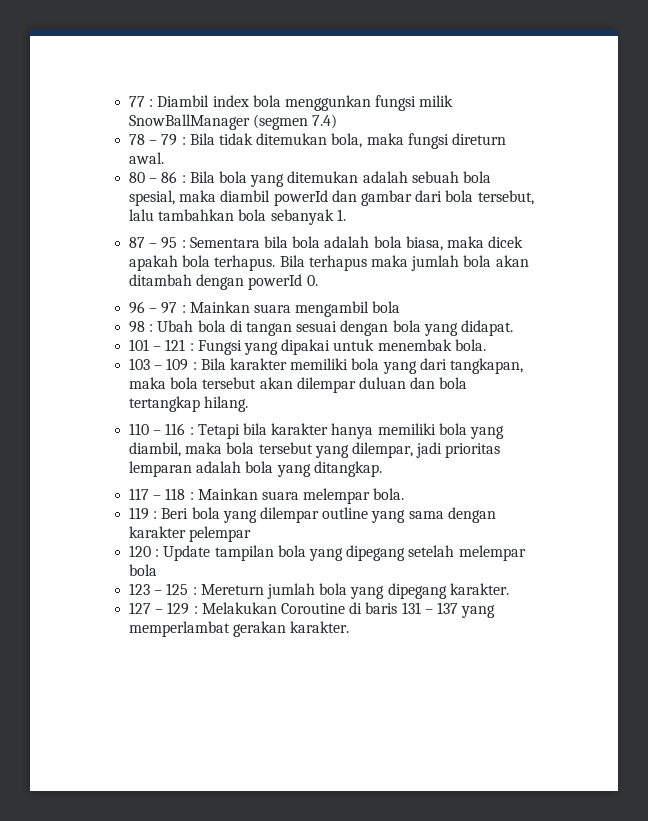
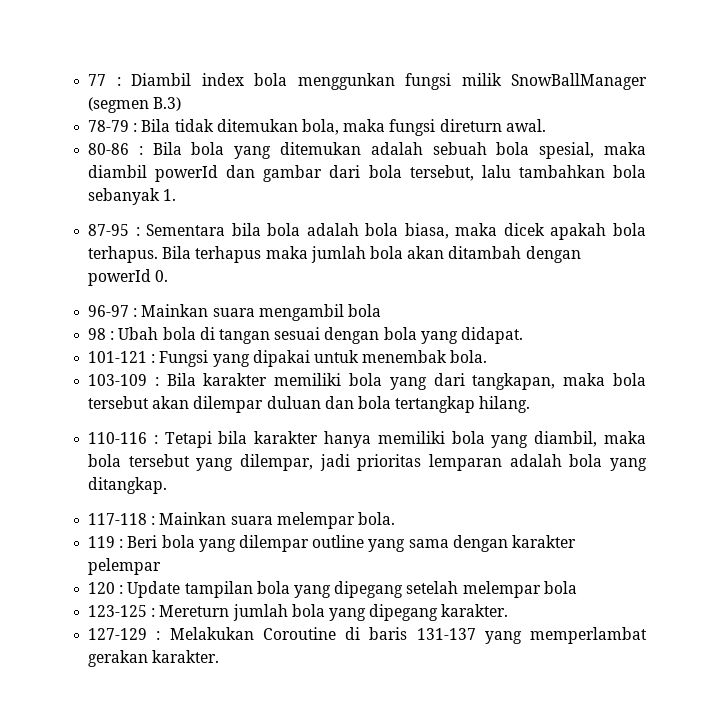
- 77 : Diambil index bola menggunkan fungsi milik SnowBallManager (segmen 7.4)
- 78 – 79 : Bila tidak ditemukan bola, maka fungsi direturn awal.
+ 77 : Diambil index bola menggunkan fungsi milik SnowBallManager (segmen B.3)
+ 78-79 : Bila tidak ditemukan bola, maka fungsi direturn awal.
- 80 – 86 : Bila bola yang ditemukan adalah sebuah bola spesial, maka diambil powerId dan gambar dari bola tersebut, lalu tambahkan bola sebanyak 1.
+ 80-86 : Bila bola yang ditemukan adalah sebuah bola spesial, maka diambil powerId dan gambar dari bola tersebut, lalu tambahkan bola sebanyak 1.
- 87 – 95 : Sementara bila bola adalah bola biasa, maka dicek apakah bola terhapus.
+ 87-95 : Sementara bila bola adalah bola biasa, maka dicek apakah bola terhapus.
- 96 – 97 : Mainkan suara mengambil bola
+ 96-97 : Mainkan suara mengambil bola
- 101 – 121 : Fungsi yang dipakai untuk menembak bola.
+ 101-121 : Fungsi yang dipakai untuk menembak bola.
- 103 – 109 : Bila karakter memiliki bola yang dari tangkapan, maka bola tersebut akan dilempar duluan dan bola tertangkap hilang.
+ 103-109 : Bila karakter memiliki bola yang dari tangkapan, maka bola tersebut akan dilempar duluan dan bola tertangkap hilang.
- 110 – 116 : Tetapi bila karakter hanya memiliki bola yang diambil, maka bola tersebut yang dilempar, jadi prioritas lemparan adalah bola yang ditangkap.
+ 110-116 : Tetapi bila karakter hanya memiliki bola yang diambil, maka bola tersebut yang dilempar, jadi prioritas lemparan adalah bola yang ditangkap.
- 117 – 118 : Mainkan suara melempar bola.
+ 117-118 : Mainkan suara melempar bola.
- 123 – 125 : Mereturn jumlah bola yang dipegang karakter.
+ 123-125 : Mereturn jumlah bola yang dipegang karakter.
- 127 – 129 : Melakukan Coroutine di baris 131 – 137 yang memperlambat gerakan karakter.
+ 127-129 : Melakukan Coroutine di baris 131-137 yang memperlambat gerakan karakter.

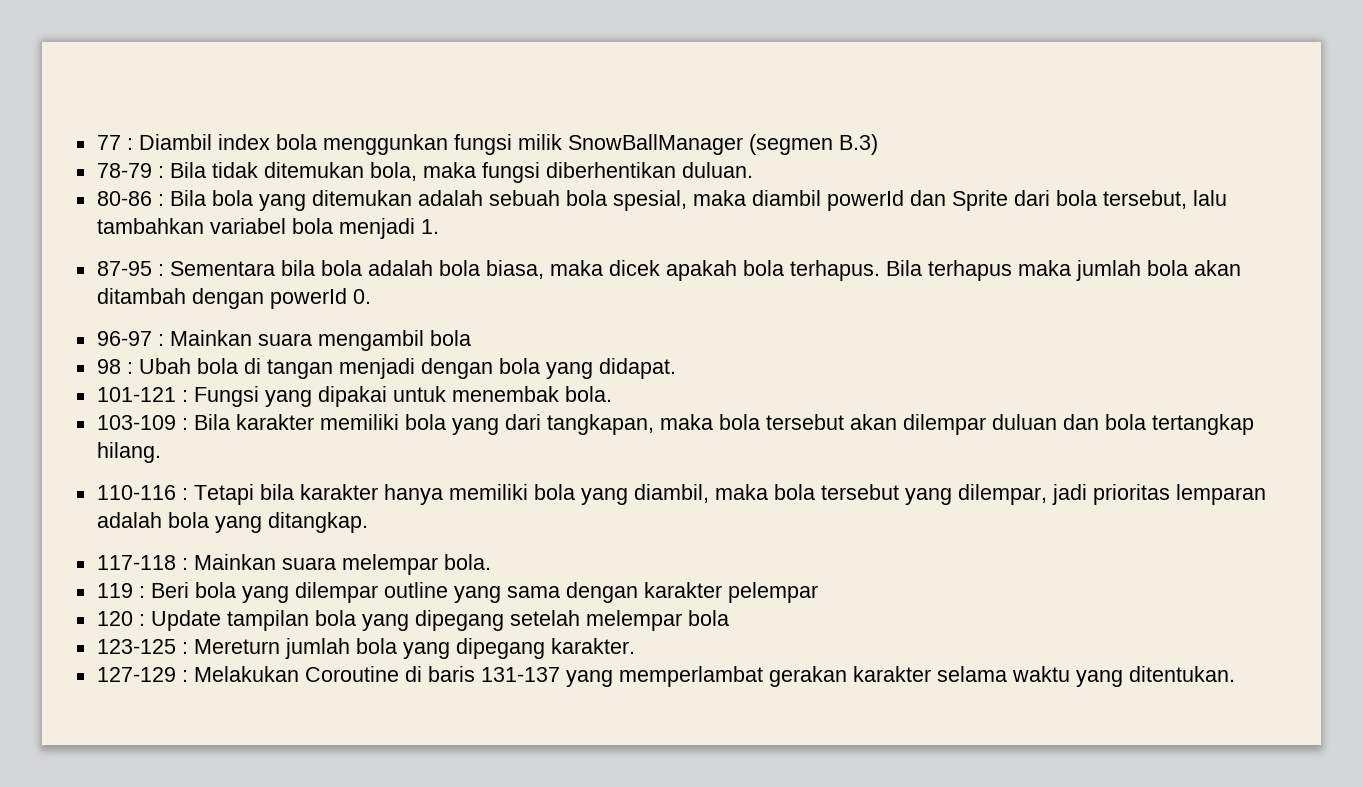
- 78-79 : Bila tidak ditemukan bola, maka fungsi direturn awal.
+ 78-79 : Bila tidak ditemukan bola, maka fungsi diberhentikan duluan.
- 80-86 : Bila bola yang ditemukan adalah sebuah bola spesial, maka diambil powerId dan gambar dari bola tersebut, lalu tambahkan bola sebanyak 1.
+ 80-86 : Bila bola yang ditemukan adalah sebuah bola spesial, maka diambil powerId dan Sprite dari bola tersebut, lalu tambahkan variabel bola menjadi 1.
- 98 : Ubah bola di tangan sesuai dengan bola yang didapat.
+ 98 : Ubah bola di tangan menjadi dengan bola yang didapat.
- 127-129 : Melakukan Coroutine di baris 131-137 yang memperlambat gerakan karakter.
+ 127-129 : Melakukan Coroutine di baris 131-137 yang memperlambat gerakan karakter selama waktu yang ditentukan.

